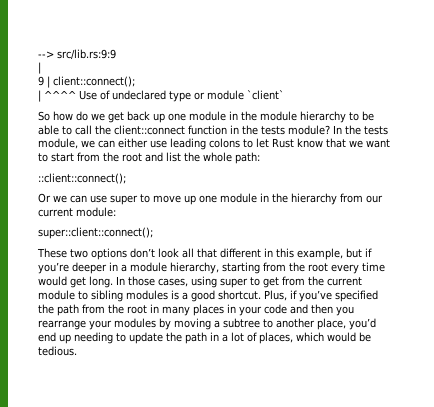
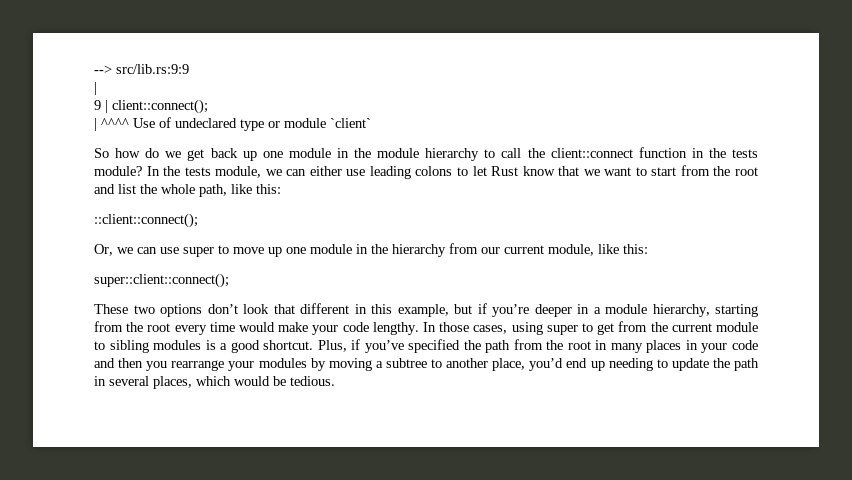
- So how do we get back up one module in the module hierarchy to be able to call the client::connect function in the tests module?
+ So how do we get back up one module in the module hierarchy to call the client::connect function in the tests module?
- In the tests module, we can either use leading colons to let Rust know that we want to start from the root and list the whole path:
+ In the tests module, we can either use leading colons to let Rust know that we want to start from the root and list the whole path, like this:
- Or we can use super to move up one module in the hierarchy from our current module:
+ Or, we can use super to move up one module in the hierarchy from our current module, like this:
- These two options don’t look all that different in this example, but if you’re deeper in a module hierarchy, starting from the root every time would get long.
+ These two options don’t look that different in this example, but if you’re deeper in a module hierarchy, starting from the root every time would make your code lengthy.
- Plus, if you’ve specified the path from the root in many places in your code and then you rearrange your modules by moving a subtree to another place, you’d end up needing to update the path in a lot of places, which would be tedious.
+ Plus, if you’ve specified the path from the root in many places in your code and then you rearrange your modules by moving a subtree to another place, you’d end up needing to update the path in several places, which would be tedious.

